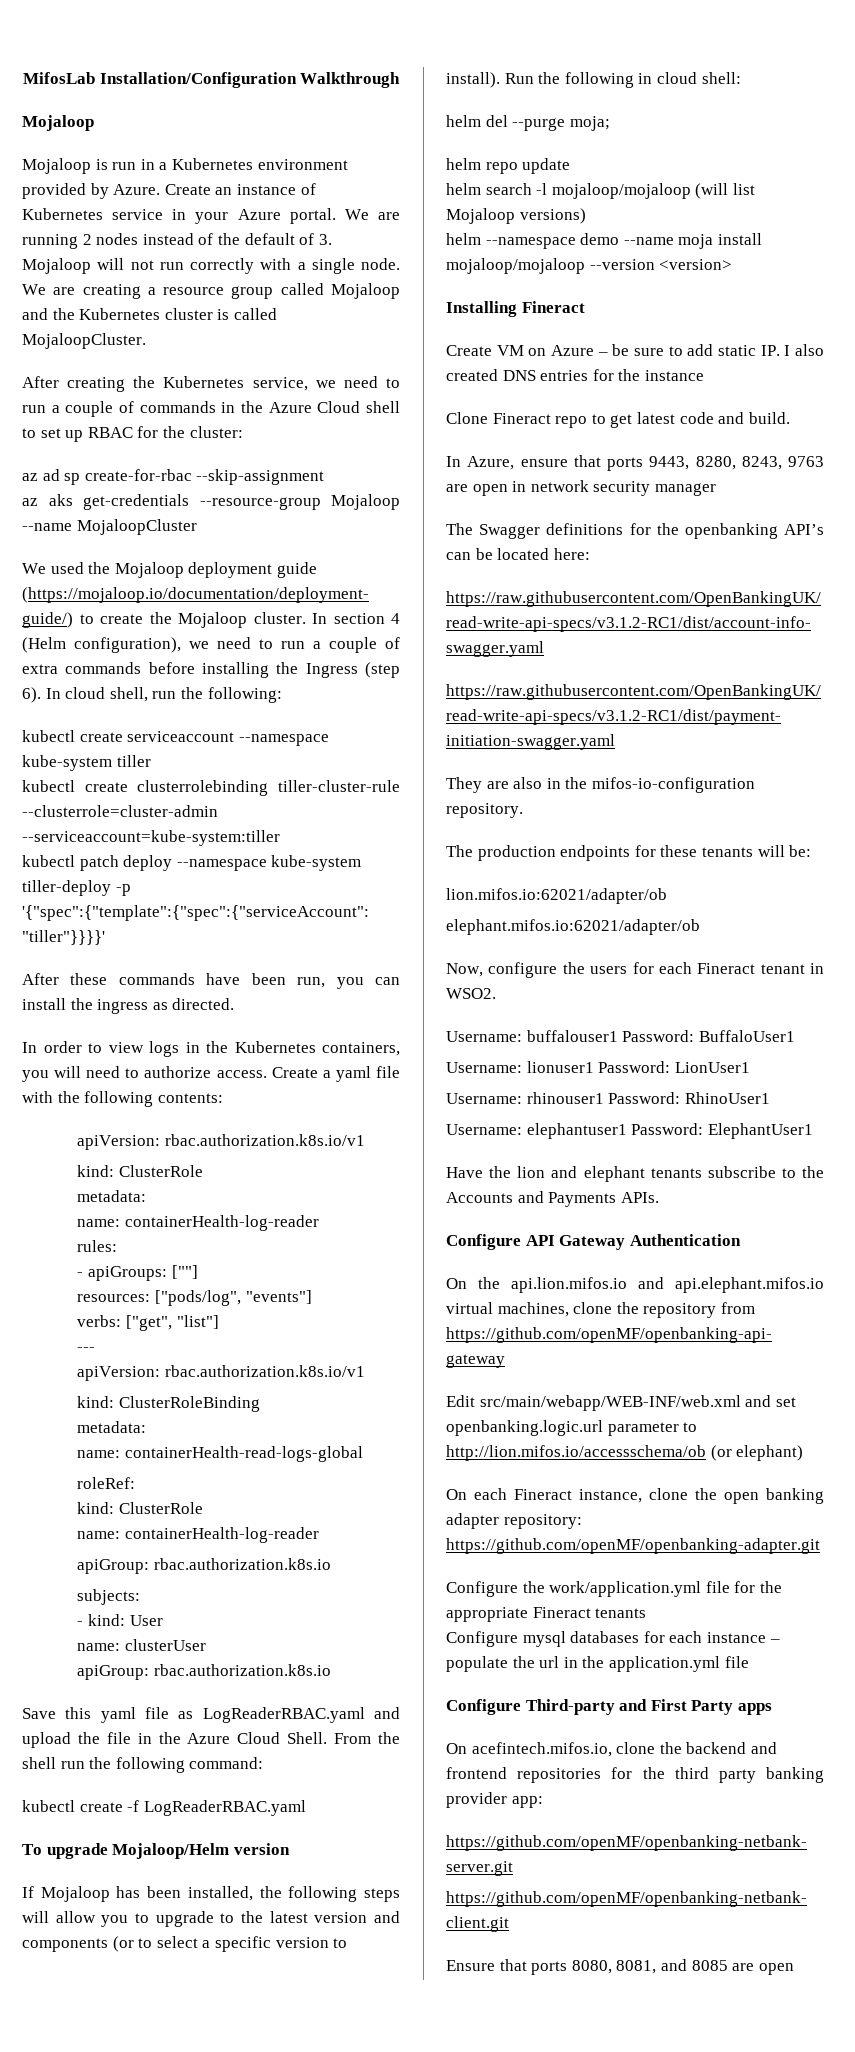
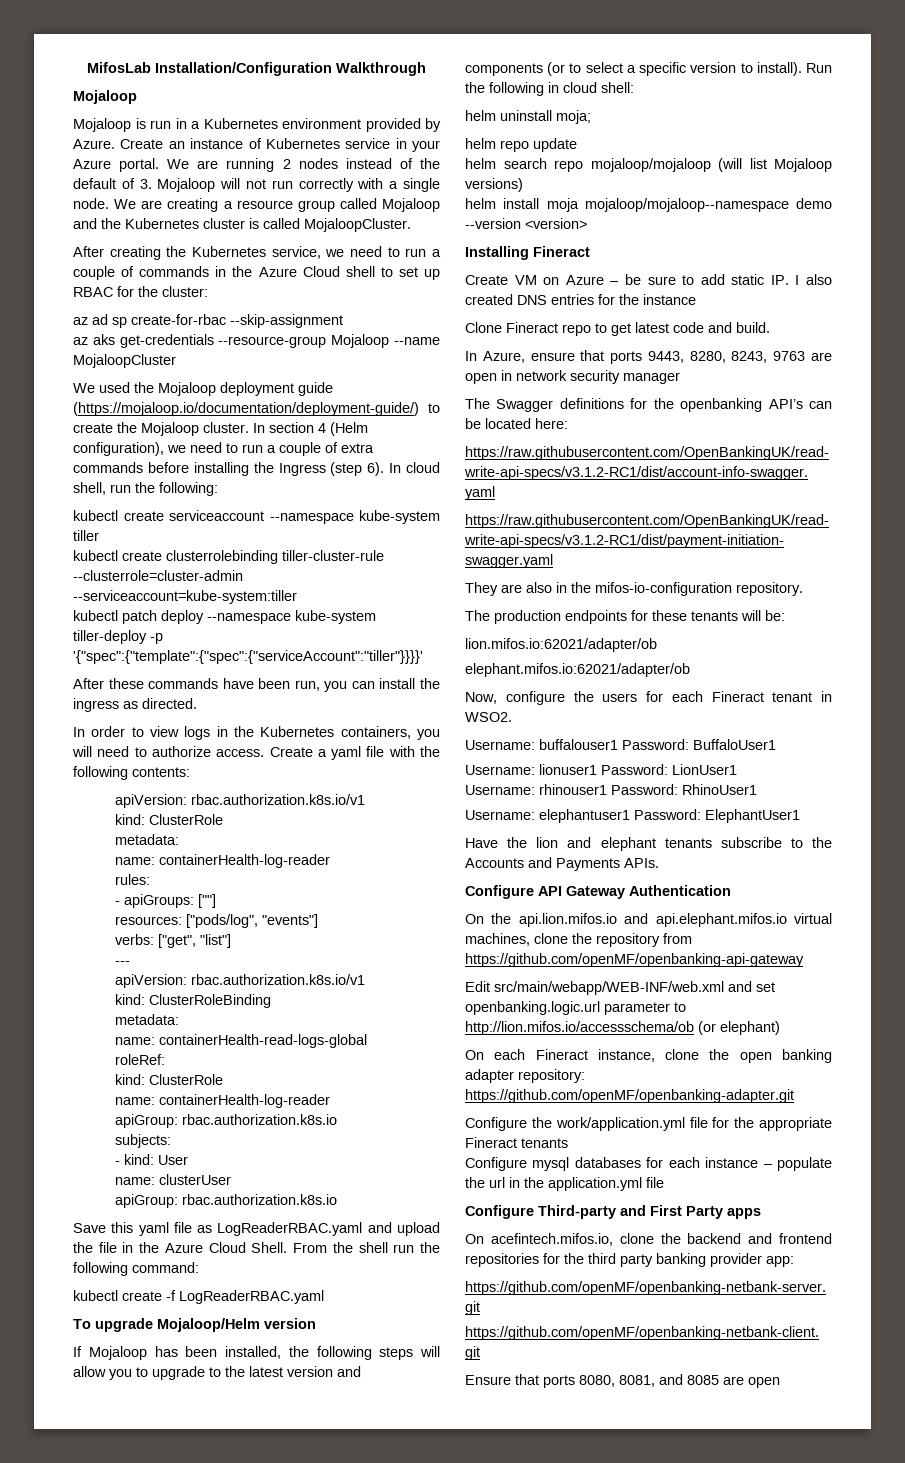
- helm del --purge moja;
+ helm uninstall moja;
- helm search -l mojaloop/mojaloop (will list Mojaloop versions)
+ helm search repo mojaloop/mojaloop (will list Mojaloop versions)
- helm --namespace demo --name moja install mojaloop/mojaloop --version <version>
+ helm install moja mojaloop/mojaloop--namespace demo --version <version>

